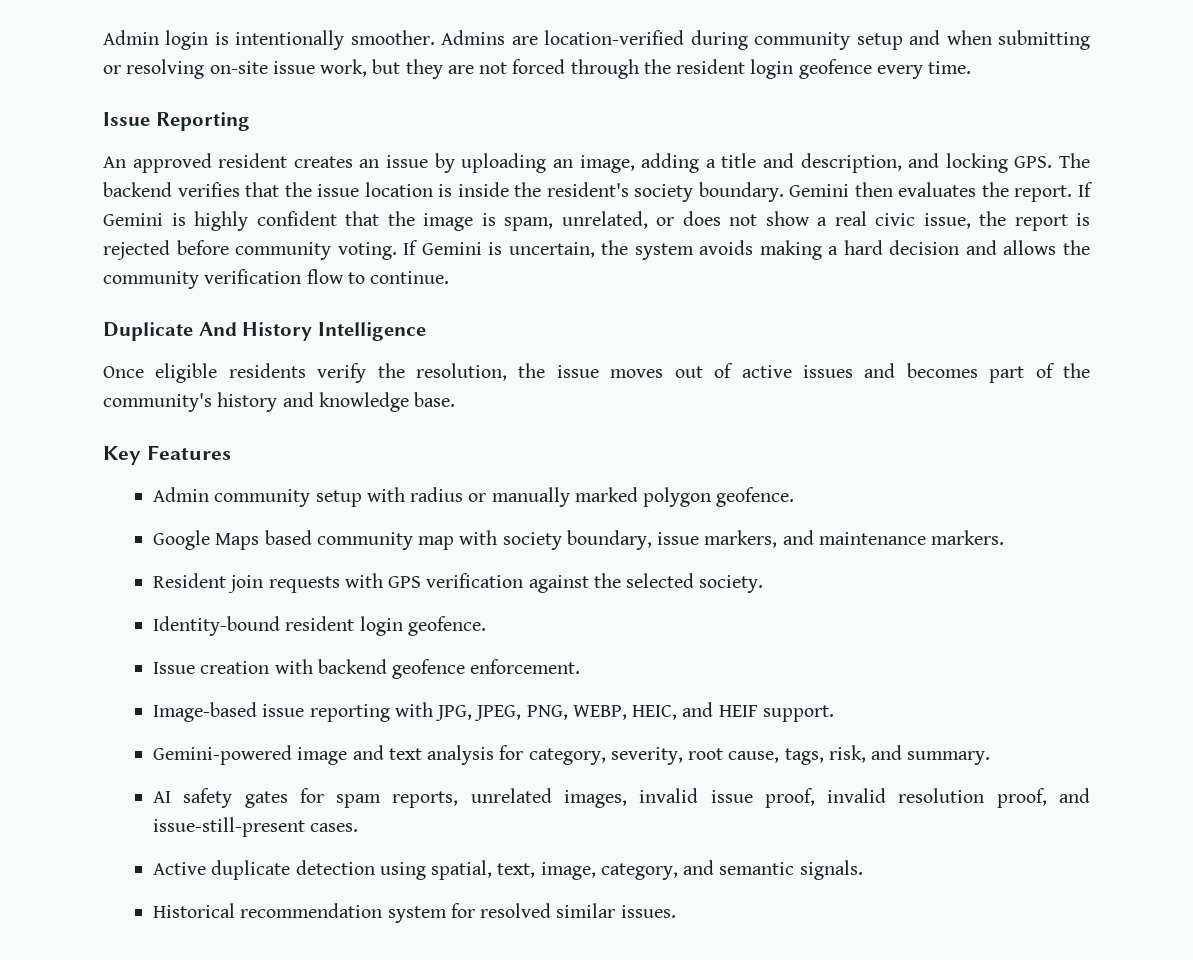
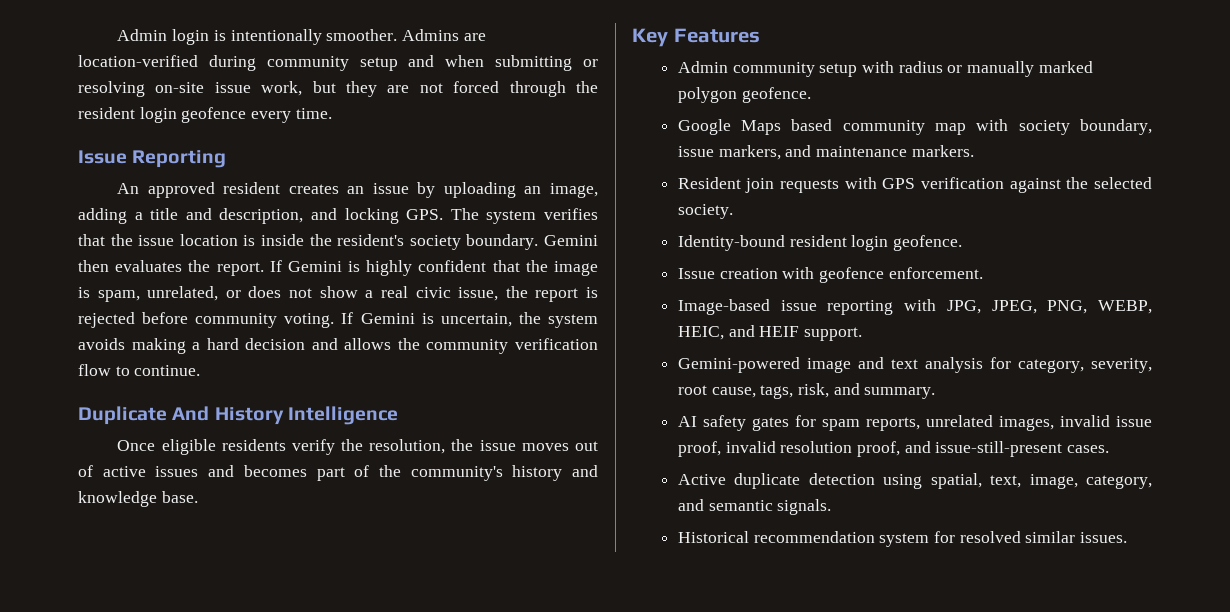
- An approved resident creates an issue by uploading an image, adding a title and description, and locking GPS. The backend verifies that the issue location is inside the resident's society boundary.
+ An approved resident creates an issue by uploading an image, adding a title and description, and locking GPS. The system verifies that the issue location is inside the resident's society boundary.
- Issue creation with backend geofence enforcement.
+ Issue creation with geofence enforcement.

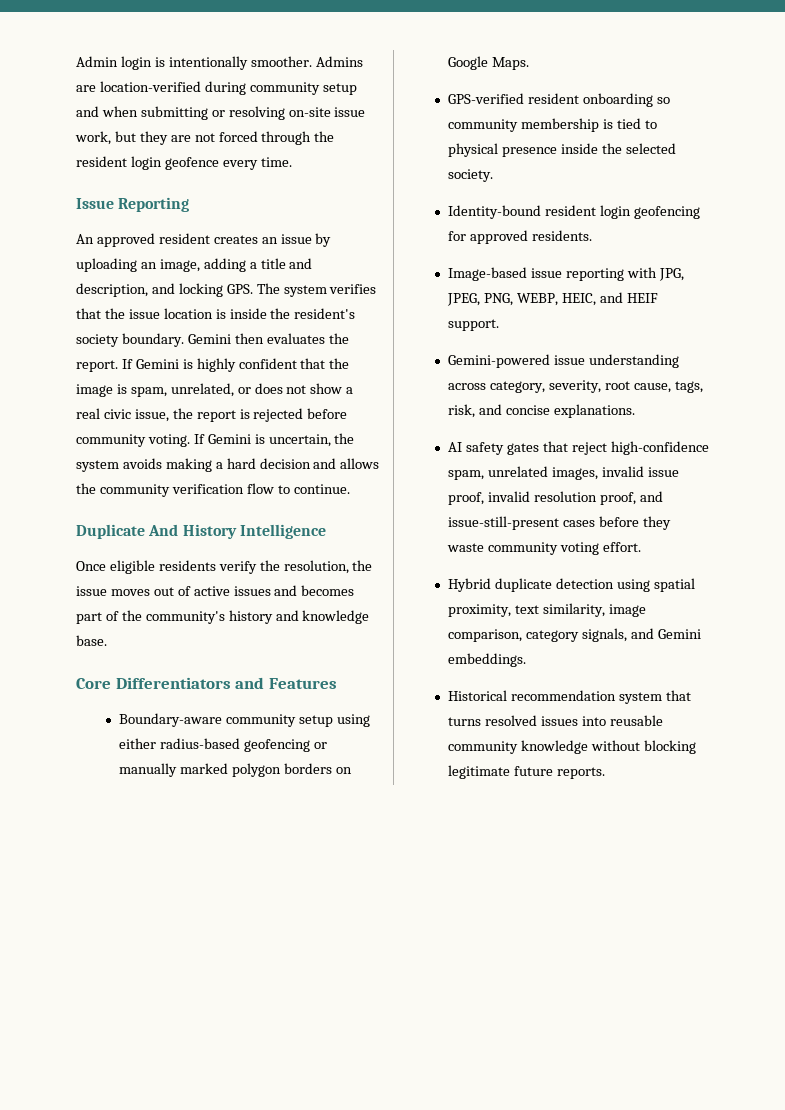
- Key Features
+ Core Differentiators and Features
- Admin community setup with radius or manually marked polygon geofence.
- Google Maps based community map with society boundary, issue markers, and maintenance markers.
- Resident join requests with GPS verification against the selected society.
+ Boundary-aware community setup using either radius-based geofencing or manually marked polygon borders on Google Maps.
+ GPS-verified resident onboarding so community membership is tied to physical presence inside the selected society.
- Identity-bound resident login geofence.
- Issue creation with geofence enforcement.
+ Identity-bound resident login geofencing for approved residents.
- Gemini-powered image and text analysis for category, severity, root cause, tags, risk, and summary.
+ Gemini-powered issue understanding across category, severity, root cause, tags, risk, and concise explanations.
- AI safety gates for spam reports, unrelated images, invalid issue proof, invalid resolution proof, and issue-still-present cases.
- Active duplicate detection using spatial, text, image, category, and semantic signals.
- Historical recommendation system for resolved similar issues.
+ AI safety gates that reject high-confidence spam, unrelated images, invalid issue proof, invalid resolution proof, and issue-still-present cases before they waste community voting effort.
+ Hybrid duplicate detection using spatial proximity, text similarity, image comparison, category signals, and Gemini embeddings.
+ Historical recommendation system that turns resolved issues into reusable community knowledge without blocking legitimate future reports.

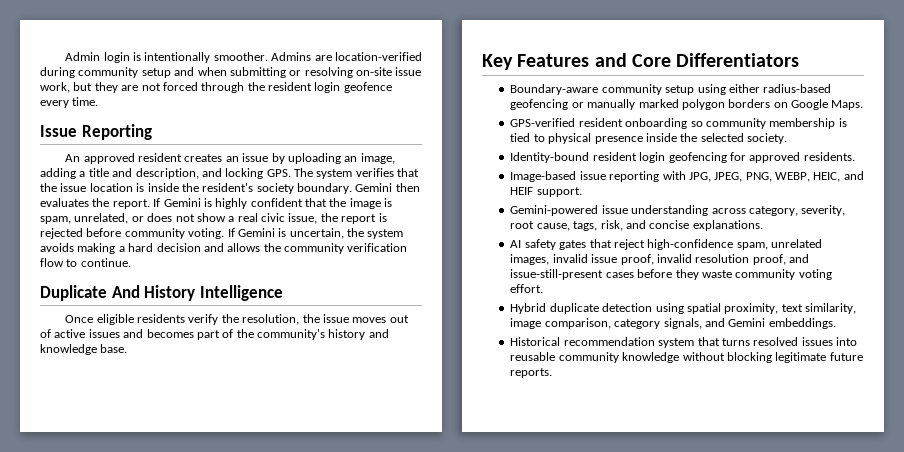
- Core Differentiators and Features
+ Key Features and Core Differentiators

